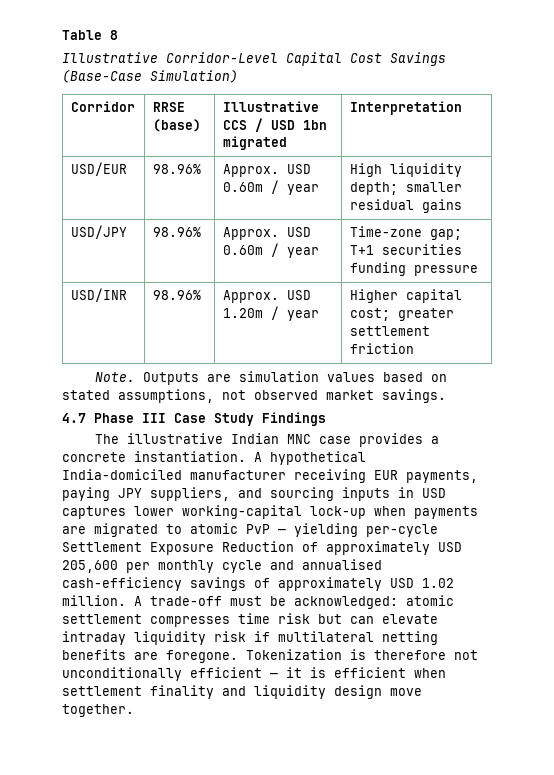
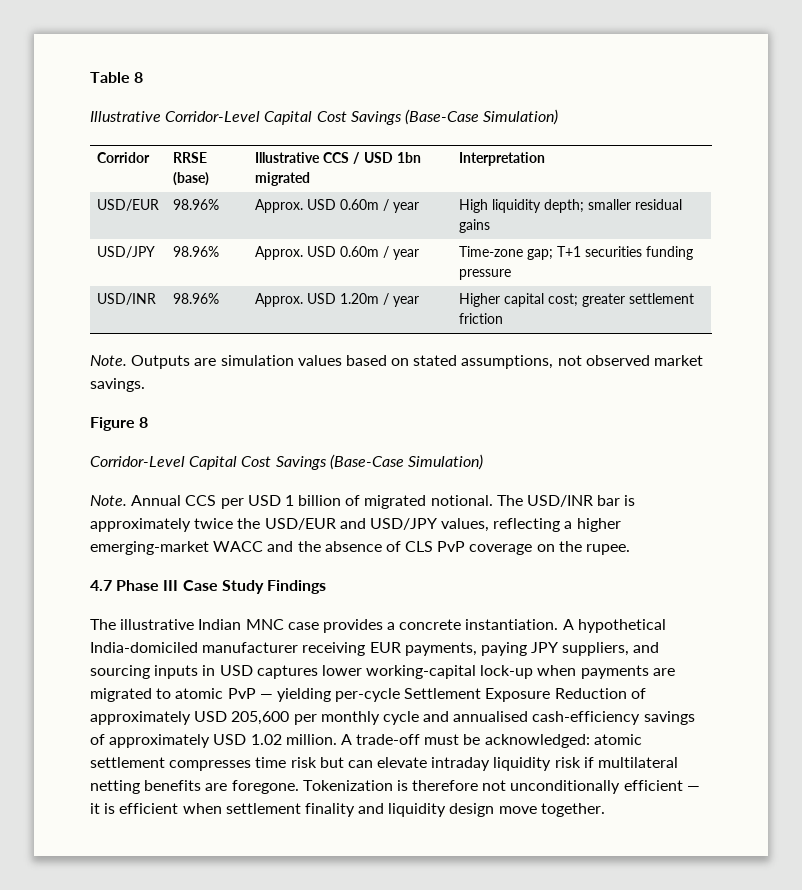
+ Figure 8
+ Corridor-Level Capital Cost Savings (Base-Case Simulation)
+ Note. Annual CCS per USD 1 billion of migrated notional. The USD/INR bar is approximately twice the USD/EUR and USD/JPY values, reflecting a higher emerging-market WACC and the absence of CLS PvP coverage on the rupee.

